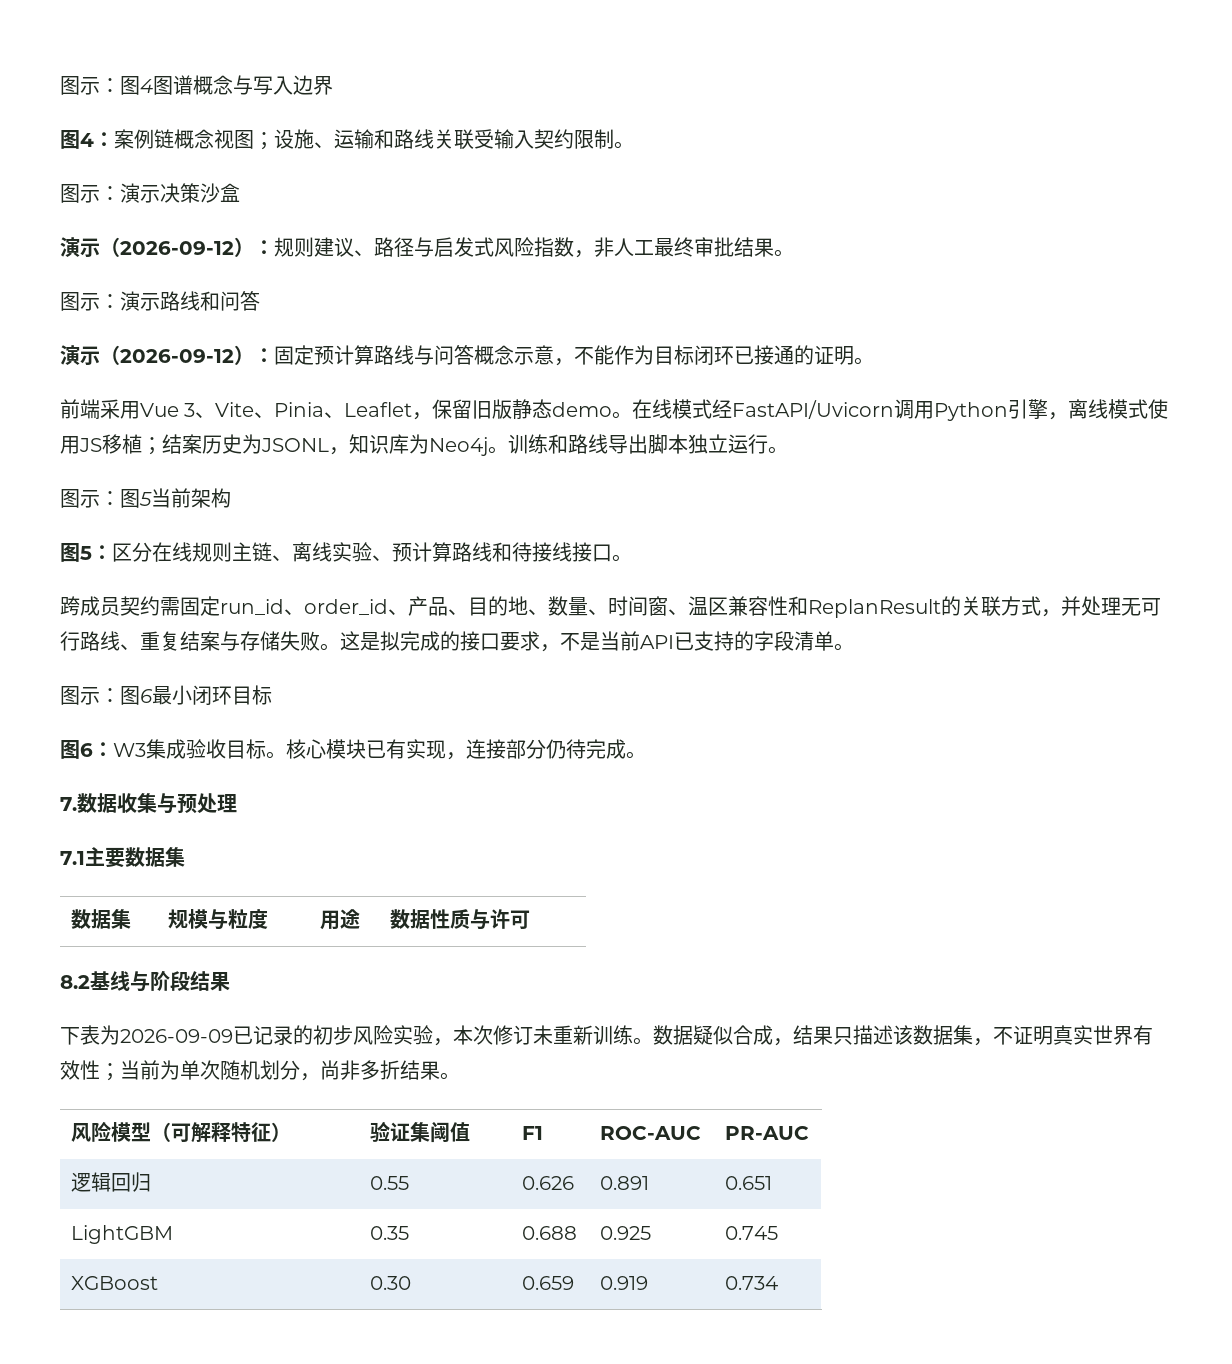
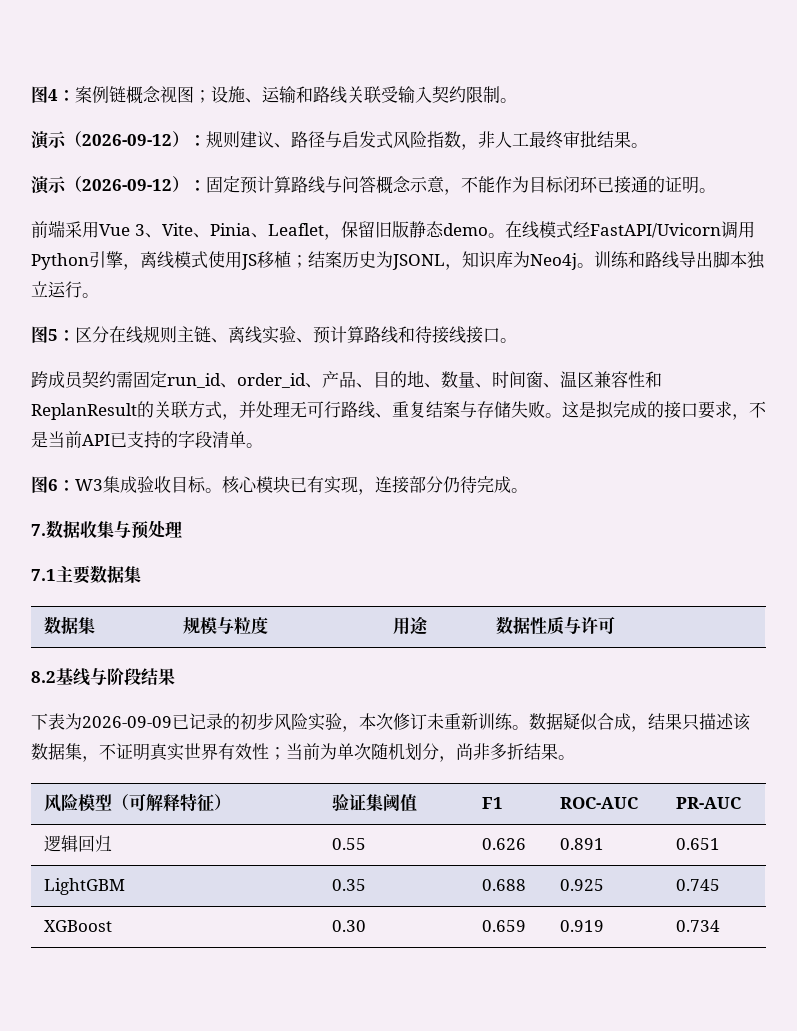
- 图示：图4图谱概念与写入边界
- 图示：演示决策沙盒
- 图示：演示路线和问答
- 图示：图5当前架构
- 图示：图6最小闭环目标

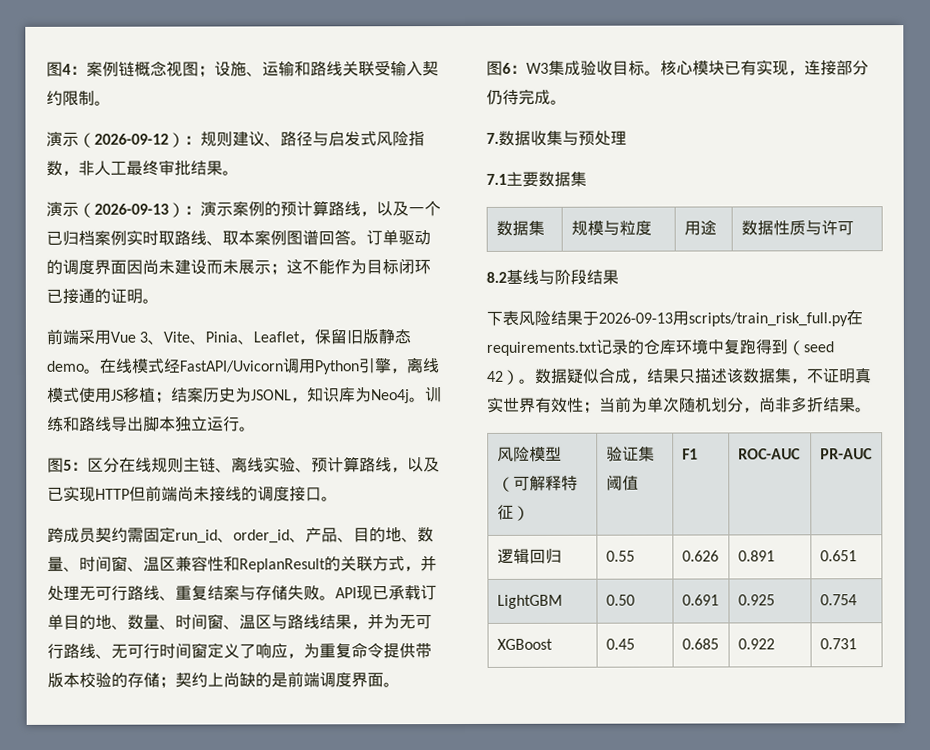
- 演示（2026-09-12）：固定预计算路线与问答概念示意，不能作为目标闭环已接通的证明。
+ 演示（2026-09-13）：演示案例的预计算路线，以及一个已归档案例实时取路线、取本案例图谱回答。订单驱动的调度界面因尚未建设而未展示；这不能作为目标闭环已接通的证明。
- 图5：区分在线规则主链、离线实验、预计算路线和待接线接口。
+ 图5：区分在线规则主链、离线实验、预计算路线，以及已实现HTTP但前端尚未接线的调度接口。
- 这是拟完成的接口要求，不是当前API已支持的字段清单。
+ API现已承载订单目的地、数量、时间窗、温区与路线结果，并为无可行路线、无可行时间窗定义了响应，为重复命令提供带版本校验的存储；契约上尚缺的是前端调度界面。
- 下表为2026-09-09已记录的初步风险实验，本次修订未重新训练。
+ 下表风险结果于2026-09-13用scripts/train_risk_full.py在requirements.txt记录的仓库环境中复跑得到（seed 42）。
- LightGBM | 0.35 | 0.688 | 0.925 | 0.745
+ LightGBM | 0.50 | 0.691 | 0.925 | 0.754
- XGBoost | 0.30 | 0.659 | 0.919 | 0.734
+ XGBoost | 0.45 | 0.685 | 0.922 | 0.731

